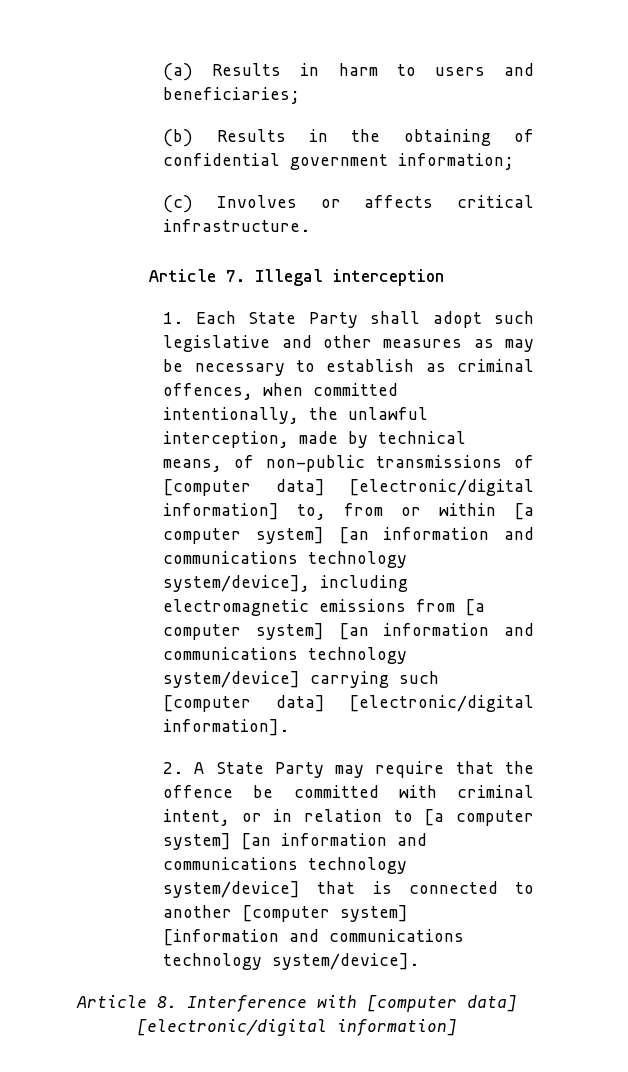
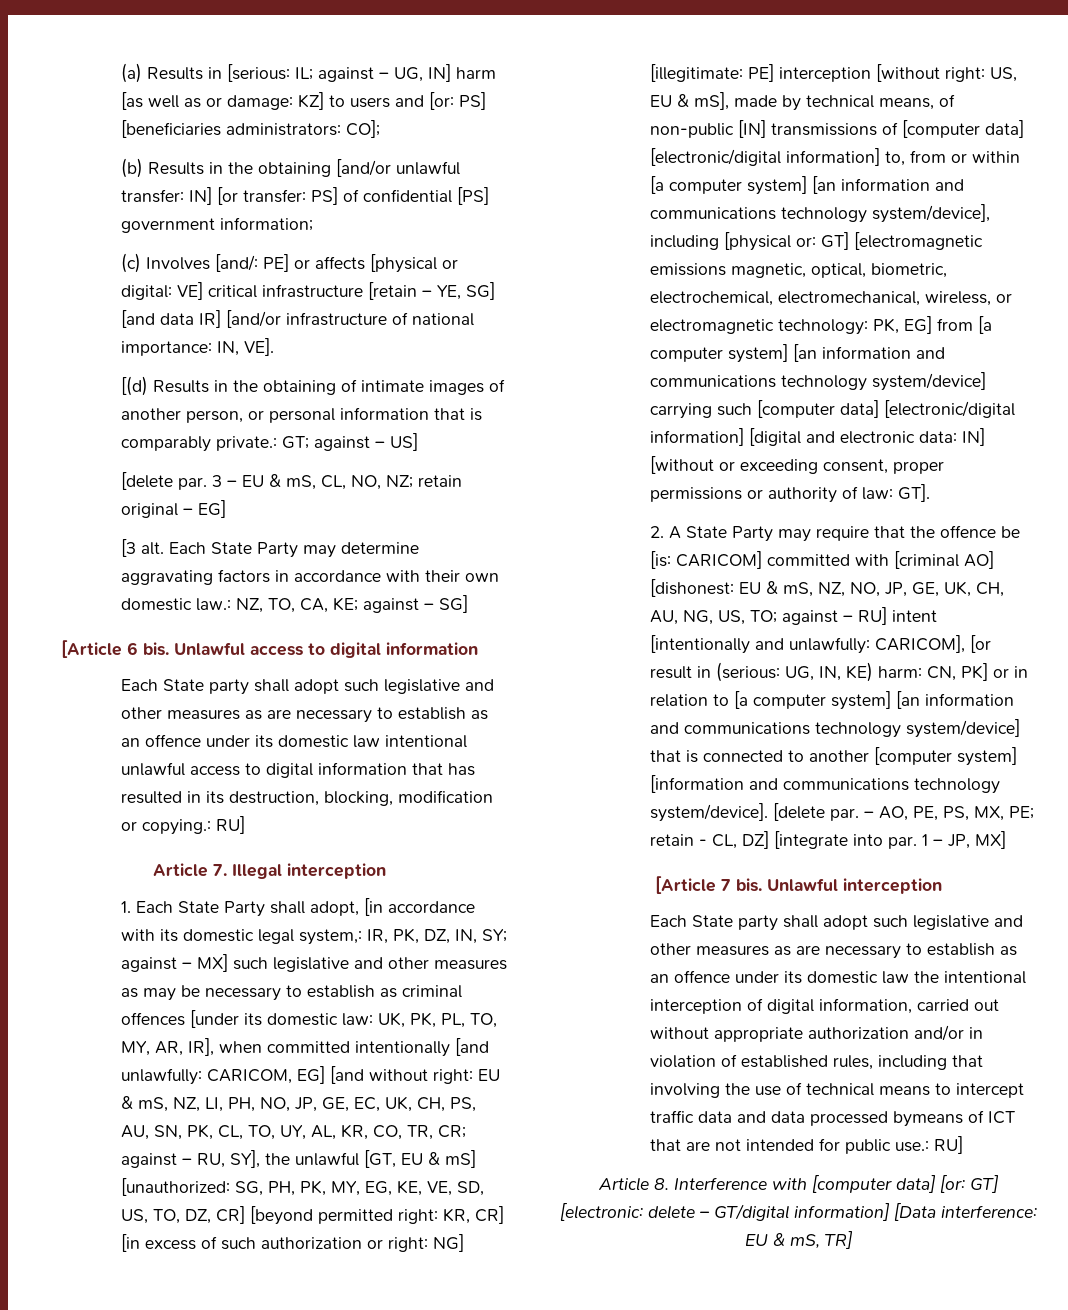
- (a) Results in harm to users and beneficiaries;
+ (a) Results in [serious: IL; against – UG, IN] harm [as well as or damage: KZ] to users and [or: PS] [beneficiaries administrators: CO];
- (b) Results in the obtaining of confidential government information;
+ (b) Results in the obtaining [and/or unlawful transfer: IN] [or transfer: PS] of confidential [PS] government information;
- (c) Involves or affects critical infrastructure.
+ (c) Involves [and/: PE] or affects [physical or digital: VE] critical infrastructure [retain – YE, SG] [and data IR] [and/or infrastructure of national importance: IN, VE].
+ [(d) Results in the obtaining of intimate images of another person, or personal information that is comparably private.: GT; against – US]
+ [delete par. 3 – EU & mS, CL, NO, NZ; retain original – EG]
+ [3 alt. Each State Party may determine aggravating factors in accordance with their own domestic law.: NZ, TO, CA, KE; against – SG]
+ [Article 6 bis. Unlawful access to digital information
+ Each State party shall adopt such legislative and other measures as are necessary to establish as an offence under its domestic law intentional unlawful access to digital information that has resulted in its destruction, blocking, modification or copying.: RU]
- 1. Each State Party shall adopt such legislative and other measures as may be necessary to establish as criminal offences, when committed intentionally, the unlawful interception, made by technical means, of non-public transmissions of [computer data] [electronic/digital information] to, from or within [a computer system] [an information and communications technology system/device], including electromagnetic emissions from [a computer system] [an information and communications technology system/device] carrying such [computer data] [electronic/digital information].
+ 1. Each State Party shall adopt, [in accordance with its domestic legal system,: IR, PK, DZ, IN, SY; against – MX] such legislative and other measures as may be necessary to establish as criminal offences [under its domestic law: UK, PK, PL, TO, MY, AR, IR], when committed intentionally [and unlawfully: CARICOM, EG] [and without right: EU & mS, NZ, LI, PH, NO, JP, GE, EC, UK, CH, PS, AU, SN, PK, CL, TO, UY, AL, KR, CO, TR, CR; against – RU, SY], the unlawful [GT, EU & mS] [unauthorized: SG, PH, PK, MY, EG, KE, VE, SD, US, TO, DZ, CR] [beyond permitted right: KR, CR] [in excess of such authorization or right: NG] [illegitimate: PE] interception [without right: US, EU & mS], made by technical means, of non-public [IN] transmissions of [computer data] [electronic/digital information] to, from or within [a computer system] [an information and communications technology system/device], including [physical or: GT] [electromagnetic emissions magnetic, optical, biometric, electrochemical, electromechanical, wireless, or electromagnetic technology: PK, EG] from [a computer system] [an information and communications technology system/device] carrying such [computer data] [electronic/digital information] [digital and electronic data: IN] [without or exceeding consent, proper permissions or authority of law: GT].
- 2. A State Party may require that the offence be committed with criminal intent, or in relation to [a computer system] [an information and communications technology system/device] that is connected to another [computer system] [information and communications technology system/device].
+ 2. A State Party may require that the offence be [is: CARICOM] committed with [criminal AO] [dishonest: EU & mS, NZ, NO, JP, GE, UK, CH, AU, NG, US, TO; against – RU] intent [intentionally and unlawfully: CARICOM], [or result in (serious: UG, IN, KE) harm: CN, PK] or in relation to [a computer system] [an information and communications technology system/device] that is connected to another [computer system] [information and communications technology system/device]. [delete par. – AO, PE, PS, MX, PE; retain - CL, DZ] [integrate into par. 1 – JP, MX]
+ [Article 7 bis. Unlawful interception
+ Each State party shall adopt such legislative and other measures as are necessary to establish as an offence under its domestic law the intentional interception of digital information, carried out without appropriate authorization and/or in violation of established rules, including that involving the use of technical means to intercept traffic data and data processed bymeans of ICT that are not intended for public use.: RU]
- Article 8. Interference with [computer data] [electronic/digital information]
+ Article 8. Interference with [computer data] [or: GT] [electronic: delete – GT/digital information] [Data interference: EU & mS, TR]

